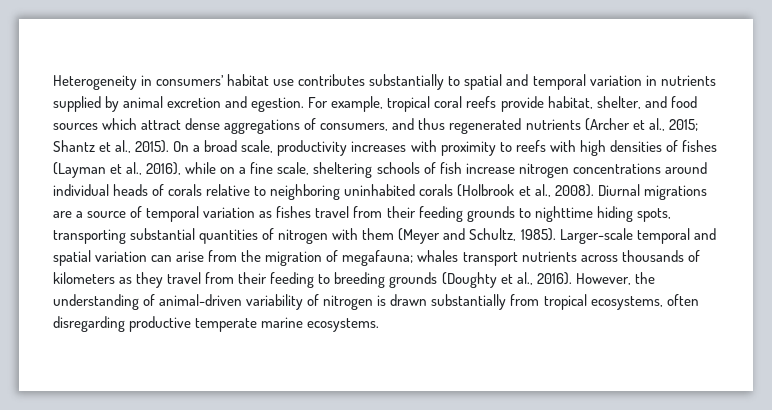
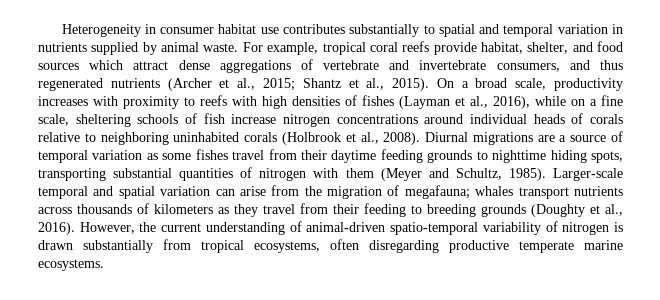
- Heterogeneity in consumers’ habitat use contributes substantially to spatial and temporal variation in nutrients supplied by animal excretion and egestion.
+ Heterogeneity in consumer habitat use contributes substantially to spatial and temporal variation in nutrients supplied by animal waste.
- For example, tropical coral reefs provide habitat, shelter, and food sources which attract dense aggregations of consumers, and thus regenerated nutrients (Archer et al., 2015; Shantz et al., 2015).
+ For example, tropical coral reefs provide habitat, shelter, and food sources which attract dense aggregations of vertebrate and invertebrate consumers, and thus regenerated nutrients (Archer et al., 2015; Shantz et al., 2015).
- Diurnal migrations are a source of temporal variation as fishes travel from their feeding grounds to nighttime hiding spots, transporting substantial quantities of nitrogen with them (Meyer and Schultz, 1985).
+ Diurnal migrations are a source of temporal variation as some fishes travel from their daytime feeding grounds to nighttime hiding spots, transporting substantial quantities of nitrogen with them (Meyer and Schultz, 1985).
- However, the understanding of animal-driven variability of nitrogen is drawn substantially from tropical ecosystems, often disregarding productive temperate marine ecosystems.
+ However, the current understanding of animal-driven spatio-temporal variability of nitrogen is drawn substantially from tropical ecosystems, often disregarding productive temperate marine ecosystems.

